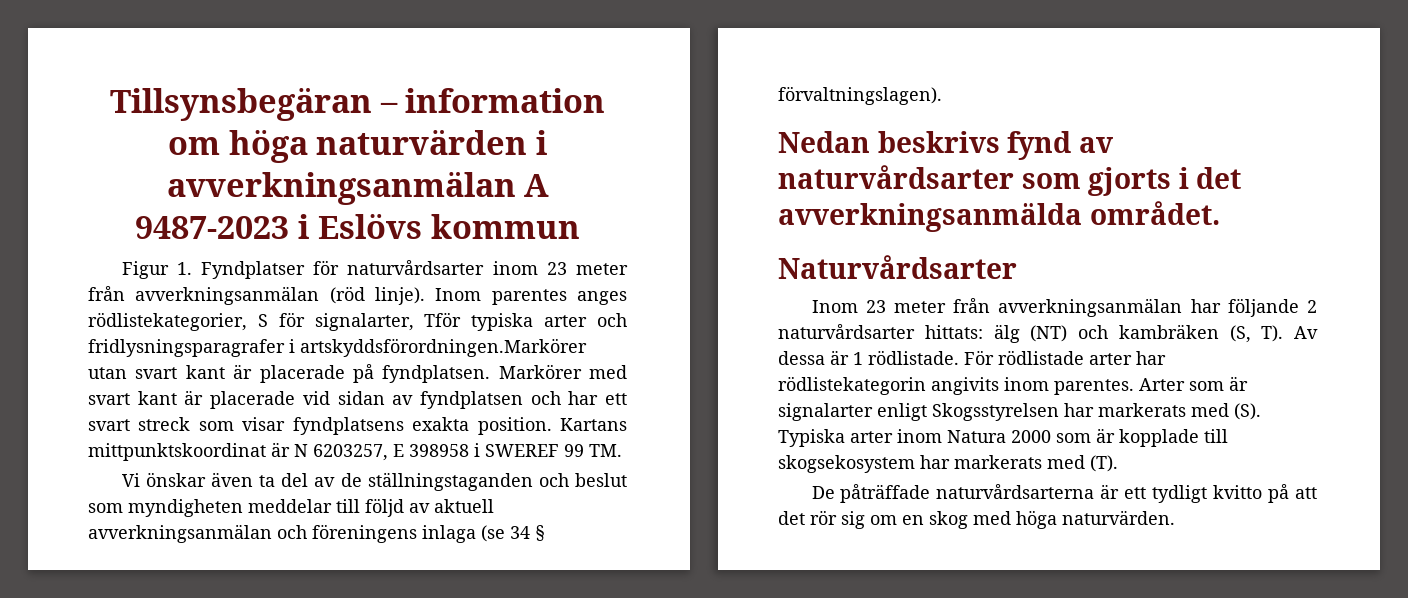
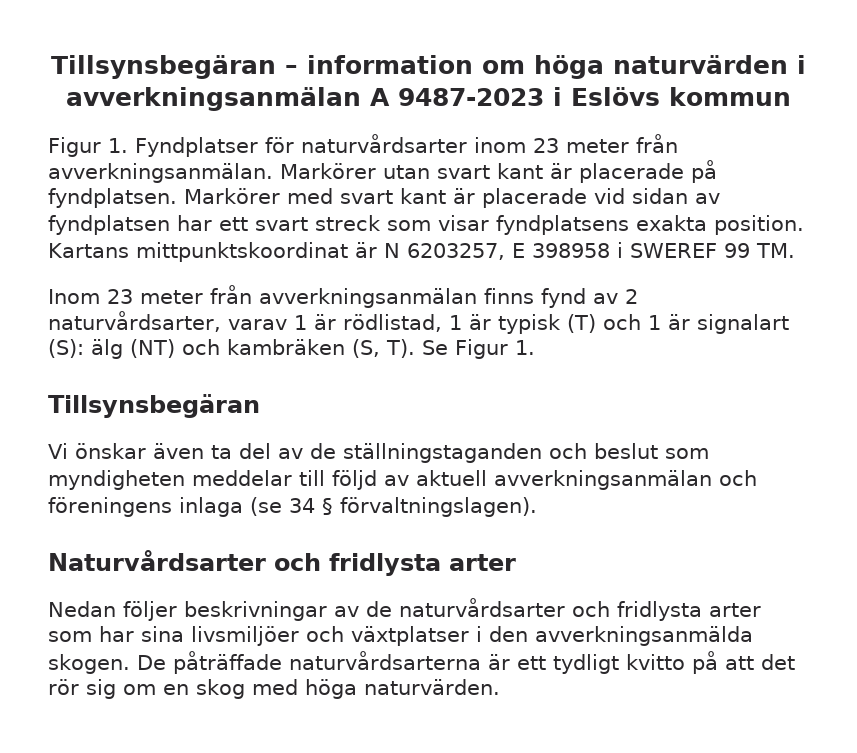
- Figur 1. Fyndplatser för naturvårdsarter inom 23 meter från avverkningsanmälan (röd linje). Inom parentes anges rödlistekategorier, S för signalarter, Tför typiska arter och fridlysningsparagrafer i artskyddsförordningen.Markörer utan svart kant är placerade på fyndplatsen.
+ Figur 1. Fyndplatser för naturvårdsarter inom 23 meter från avverkningsanmälan. Markörer utan svart kant är placerade på fyndplatsen.
- Markörer med svart kant är placerade vid sidan av fyndplatsen och har ett svart streck som visar fyndplatsens exakta position.
+ Markörer med svart kant är placerade vid sidan av fyndplatsen har ett svart streck som visar fyndplatsens exakta position.
+ Inom 23 meter från avverkningsanmälan finns fynd av 2 naturvårdsarter, varav 1 är rödlistad, 1 är typisk (T) och 1 är signalart (S): älg (NT) och kambräken (S, T). Se Figur 1.
+ Tillsynsbegäran
- Nedan beskrivs fynd av naturvårdsarter som gjorts i det avverkningsanmälda området.
- Naturvårdsarter
- Inom 23 meter från avverkningsanmälan har följande 2 naturvårdsarter hittats: älg (NT) och kambräken (S, T). Av dessa är 1 rödlistade. För rödlistade arter har rödlistekategorin angivits inom parentes. Arter som är signalarter enligt Skogsstyrelsen har markerats med (S). Typiska arter inom Natura 2000 som är kopplade till skogsekosystem har markerats med (T).
- De påträffade naturvårdsarterna är ett tydligt kvitto på att det rör sig om en skog med höga naturvärden.
+ Naturvårdsarter och fridlysta arter
+ Nedan följer beskrivningar av de naturvårdsarter och fridlysta arter som har sina livsmiljöer och växtplatser i den avverkningsanmälda skogen. De påträffade naturvårdsarterna är ett tydligt kvitto på att det rör sig om en skog med höga naturvärden.

